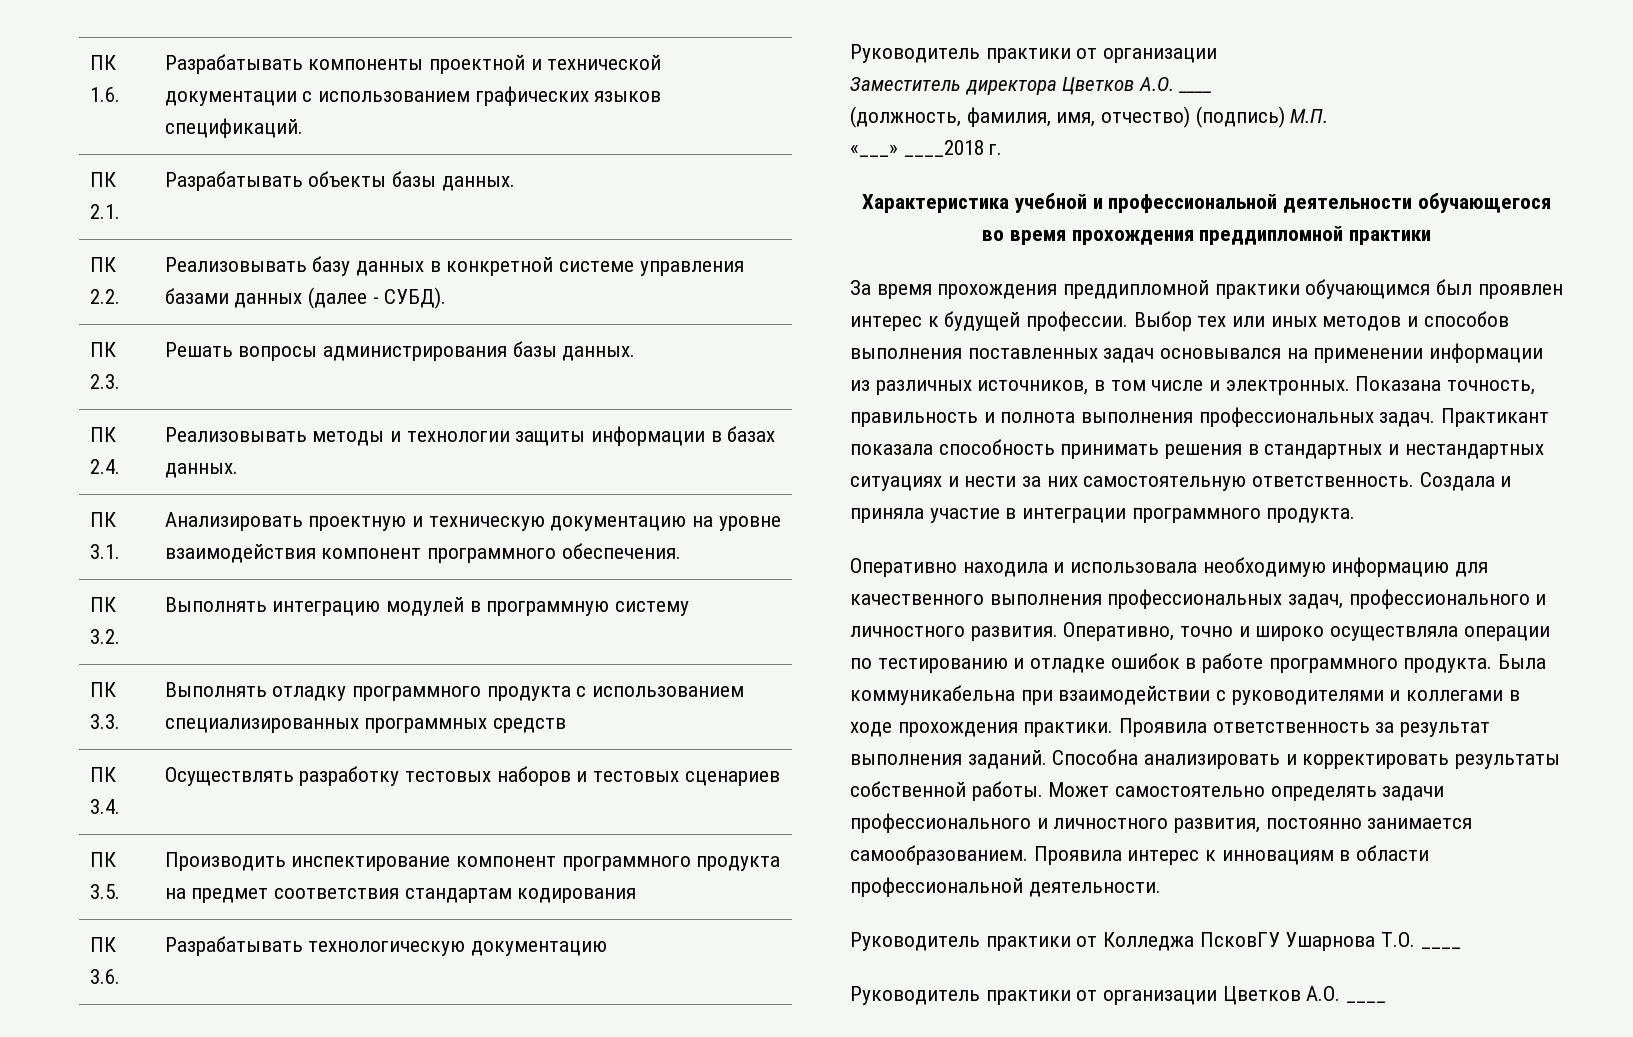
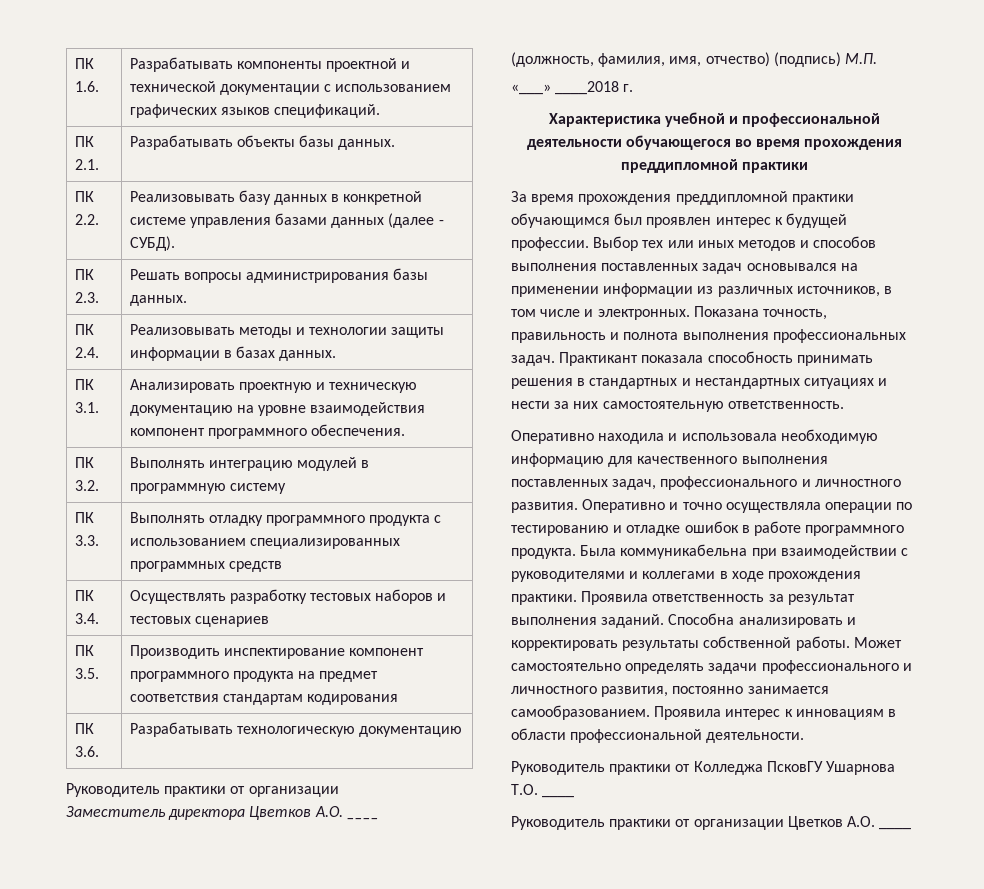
- Создала и приняла участие в интеграции программного продукта.
- Оперативно находила и использовала необходимую информацию для качественного выполнения профессиональных задач, профессионального и личностного развития.
+ Оперативно находила и использовала необходимую информацию для качественного выполнения поставленных задач, профессионального и личностного развития.
- Оперативно, точно и широко осуществляла операции по тестированию и отладке ошибок в работе программного продукта.
+ Оперативно и точно осуществляла операции по тестированию и отладке ошибок в работе программного продукта.

